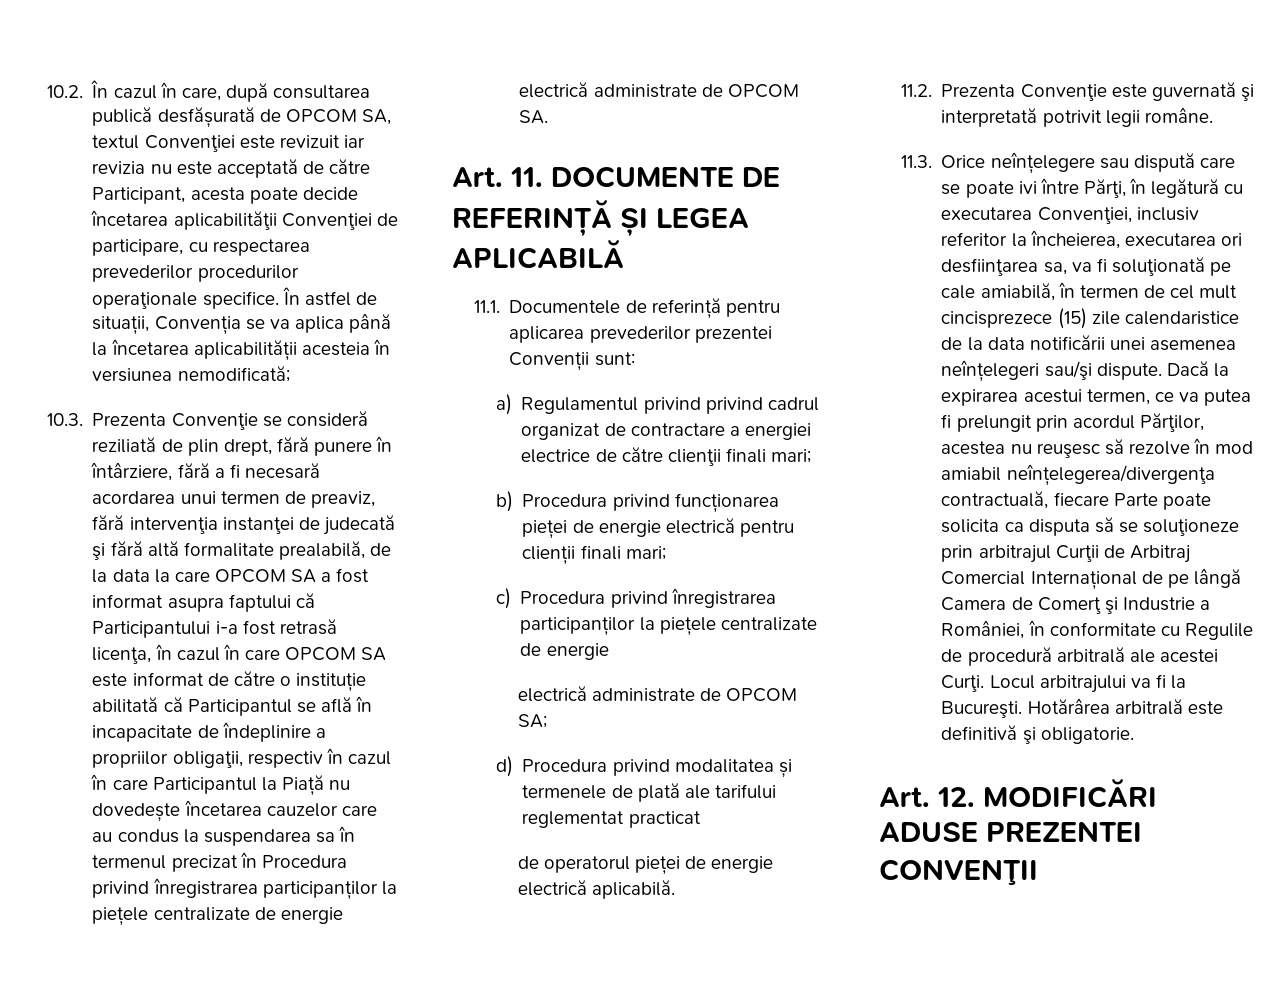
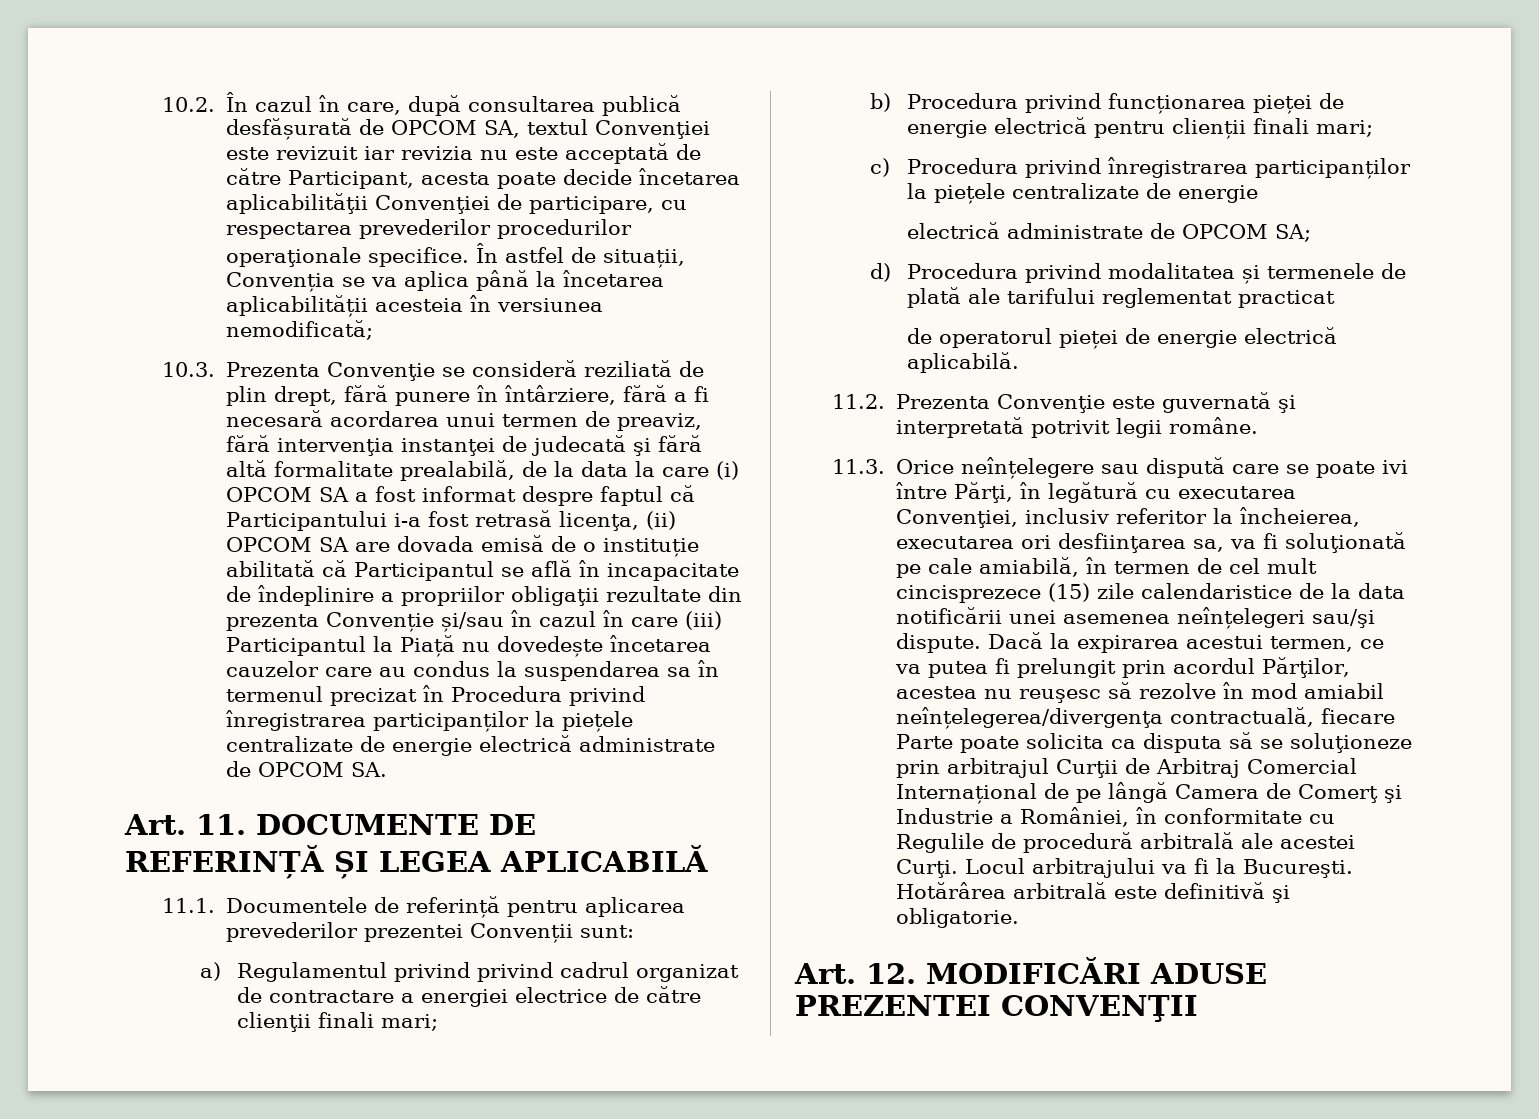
- 10.3. Prezenta Convenţie se consideră reziliată de plin drept, fără punere în întârziere, fără a fi necesară acordarea unui termen de preaviz, fără intervenţia instanţei de judecată şi fără altă formalitate prealabilă, de la data la care OPCOM SA a fost informat asupra faptului că Participantului i-a fost retrasă licenţa, în cazul în care OPCOM SA este informat de către o instituție abilitată că Participantul se află în incapacitate de îndeplinire a propriilor obligaţii, respectiv în cazul în care Participantul la Piață nu dovedește încetarea cauzelor care au condus la suspendarea sa în termenul precizat în Procedura privind înregistrarea participanților la piețele centralizate de energie electrică administrate de OPCOM SA.
+ 10.3. Prezenta Convenţie se consideră reziliată de plin drept, fără punere în întârziere, fără a fi necesară acordarea unui termen de preaviz, fără intervenţia instanţei de judecată şi fără altă formalitate prealabilă, de la data la care (i) OPCOM SA a fost informat despre faptul că Participantului i-a fost retrasă licenţa, (ii) OPCOM SA are dovada emisă de o instituție abilitată că Participantul se află în incapacitate de îndeplinire a propriilor obligaţii rezultate din prezenta Convenție și/sau în cazul în care (iii) Participantul la Piață nu dovedește încetarea cauzelor care au condus la suspendarea sa în termenul precizat în Procedura privind înregistrarea participanților la piețele centralizate de energie electrică administrate de OPCOM SA.

